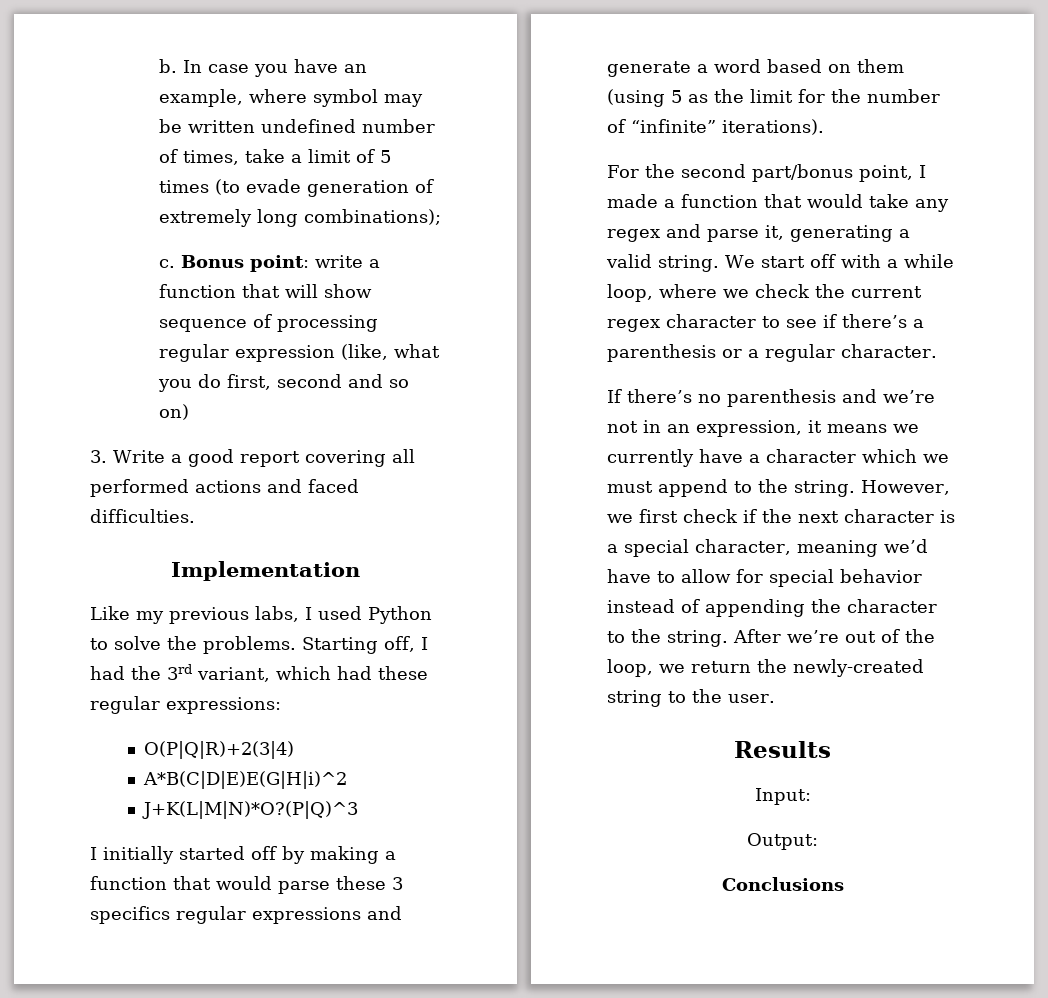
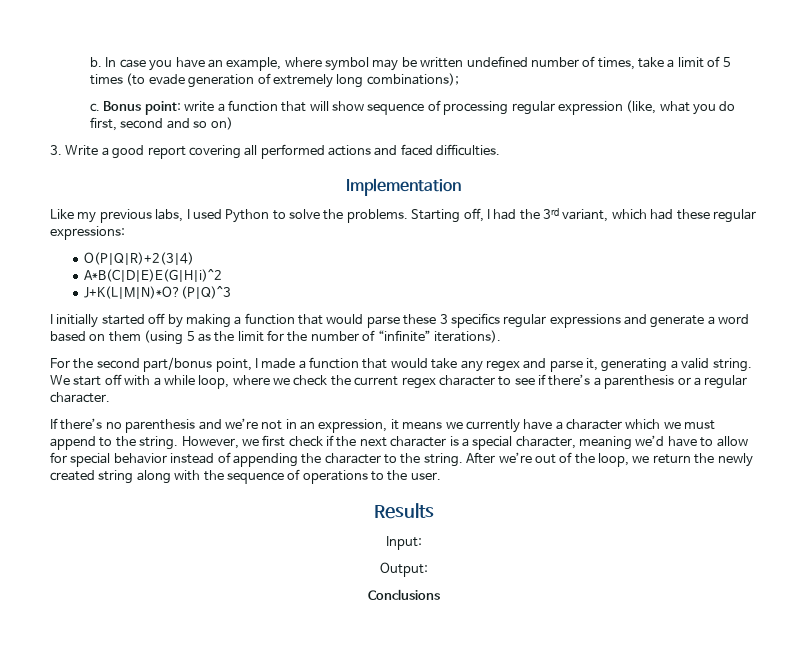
- After we’re out of the loop, we return the newly-created string to the user.
+ After we’re out of the loop, we return the newly created string along with the sequence of operations to the user.

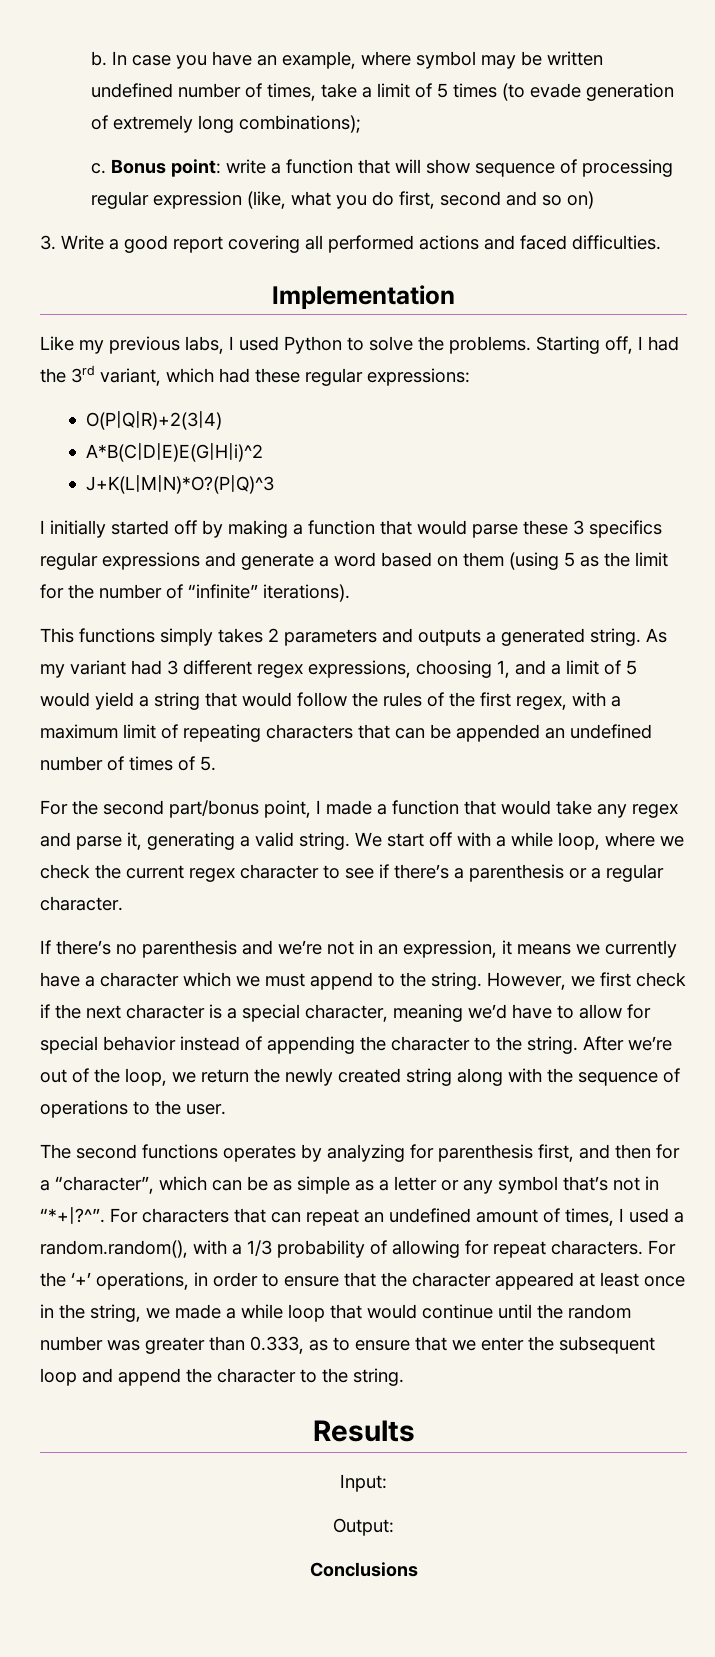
+ This functions simply takes 2 parameters and outputs a generated string. As my variant had 3 different regex expressions, choosing 1, and a limit of 5 would yield a string that would follow the rules of the first regex, with a maximum limit of repeating characters that can be appended an undefined number of times of 5.
+ The second functions operates by analyzing for parenthesis first, and then for a “character”, which can be as simple as a letter or any symbol that’s not in “*+|?^”. For characters that can repeat an undefined amount of times, I used a random.random(), with a 1/3 probability of allowing for repeat characters. For the ‘+’ operations, in order to ensure that the character appeared at least once in the string, we made a while loop that would continue until the random number was greater than 0.333, as to ensure that we enter the subsequent loop and append the character to the string.

